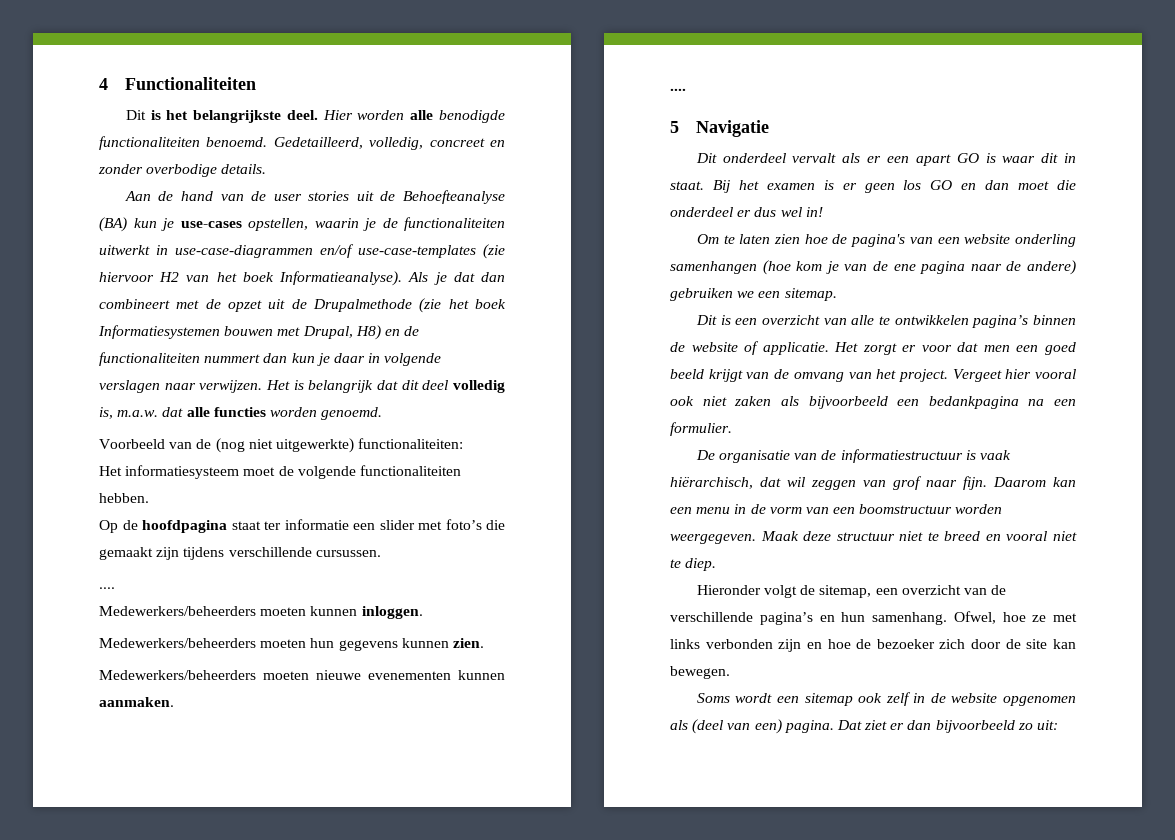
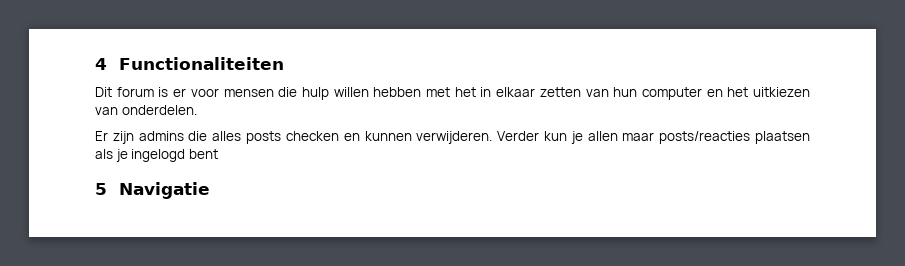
- Dit is het belangrijkste deel. Hier worden alle benodigde functionaliteiten benoemd. Gedetailleerd, volledig, concreet en zonder overbodige details.
- Aan de hand van de user stories uit de Behoefteanalyse (BA) kun je use-cases opstellen, waarin je de functionaliteiten uitwerkt in use-case-diagrammen en/of use-case-templates (zie hiervoor H2 van het boek Informatieanalyse). Als je dat dan combineert met de opzet uit de Drupalmethode (zie het boek Informatiesystemen bouwen met Drupal, H8) en de functionaliteiten nummert dan kun je daar in volgende verslagen naar verwijzen. Het is belangrijk dat dit deel volledig is, m.a.w. dat alle functies worden genoemd.
- Voorbeeld van de (nog niet uitgewerkte) functionaliteiten:
- Het informatiesysteem moet de volgende functionaliteiten hebben.
- Op de hoofdpagina staat ter informatie een slider met foto’s die gemaakt zijn tijdens verschillende cursussen.
- ....
- Medewerkers/beheerders moeten kunnen inloggen.
- Medewerkers/beheerders moeten hun gegevens kunnen zien.
- Medewerkers/beheerders moeten nieuwe evenementen kunnen aanmaken.
- ....
+ Dit forum is er voor mensen die hulp willen hebben met het in elkaar zetten van hun computer en het uitkiezen van onderdelen.
+ Er zijn admins die alles posts checken en kunnen verwijderen. Verder kun je allen maar posts/reacties plaatsen als je ingelogd bent
  5 Navigatie
- Dit onderdeel vervalt als er een apart GO is waar dit in staat. Bij het examen is er geen los GO en dan moet die onderdeel er dus wel in!
- Om te laten zien hoe de pagina's van een website onderling samenhangen (hoe kom je van de ene pagina naar de andere) gebruiken we een sitemap.
- Dit is een overzicht van alle te ontwikkelen pagina’s binnen de website of applicatie. Het zorgt er voor dat men een goed beeld krijgt van de omvang van het project. Vergeet hier vooral ook niet zaken als bijvoorbeeld een bedankpagina na een formulier.
- De organisatie van de informatiestructuur is vaak hiërarchisch, dat wil zeggen van grof naar fijn. Daarom kan een menu in de vorm van een boomstructuur worden weergegeven. Maak deze structuur niet te breed en vooral niet te diep.
- Hieronder volgt de sitemap, een overzicht van de verschillende pagina’s en hun samenhang. Ofwel, hoe ze met links verbonden zijn en hoe de bezoeker zich door de site kan bewegen.
- Soms wordt een sitemap ook zelf in de website opgenomen als (deel van een) pagina. Dat ziet er dan bijvoorbeeld zo uit:

